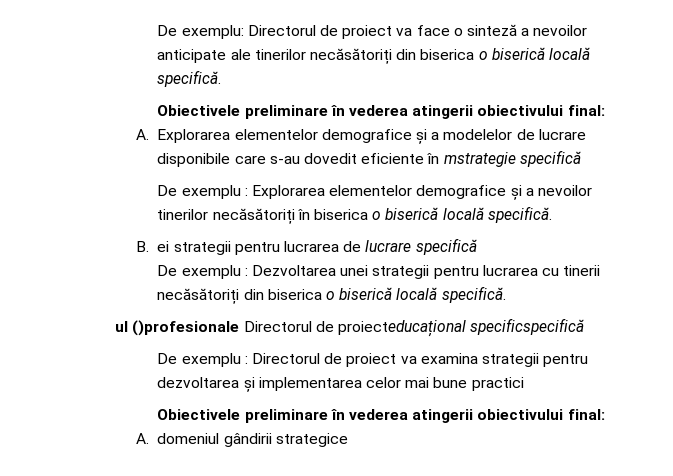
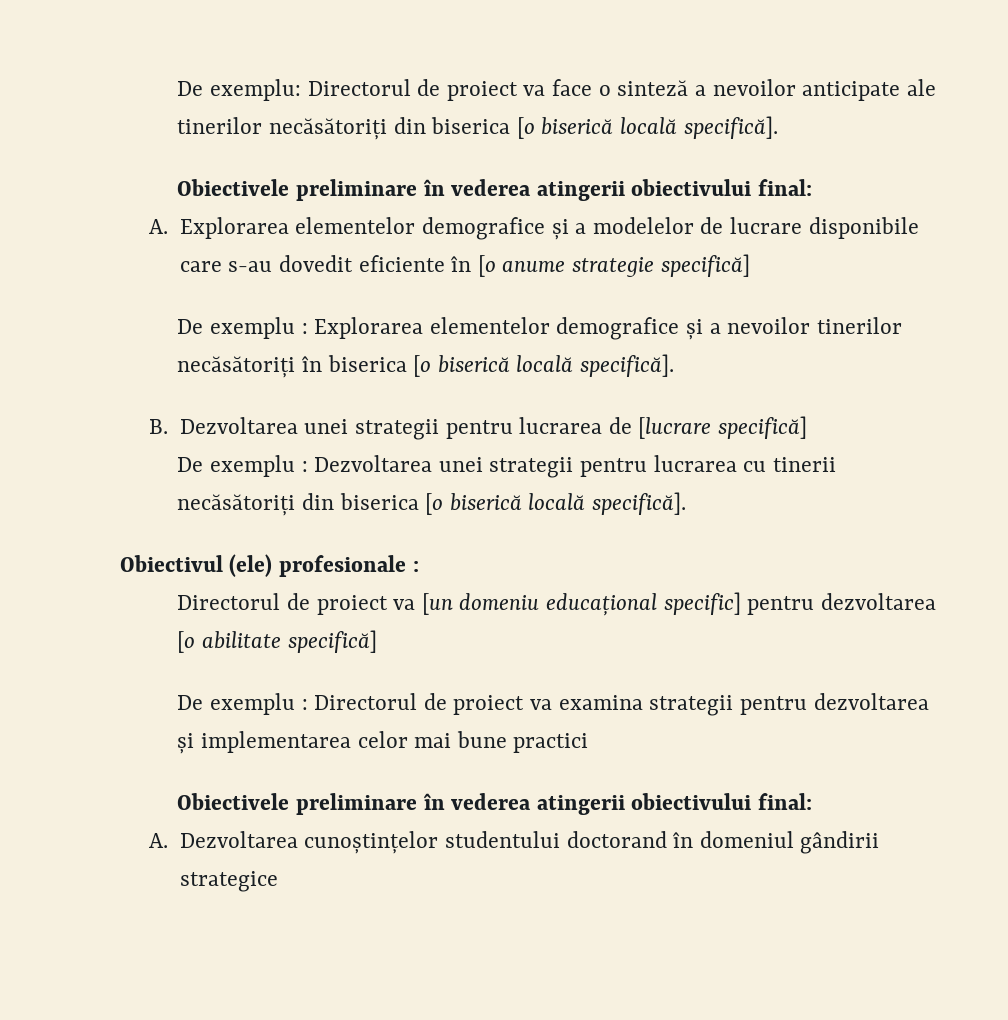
- De exemplu: Directorul de proiect va face o sinteză a nevoilor anticipate ale tinerilor necăsătoriți din biserica o biserică locală specifică.
+ De exemplu: Directorul de proiect va face o sinteză a nevoilor anticipate ale tinerilor necăsătoriți din biserica [o biserică locală specifică].
- A. Explorarea elementelor demografice și a modelelor de lucrare disponibile care s-au dovedit eficiente în mstrategie specifică
+ A. Explorarea elementelor demografice și a modelelor de lucrare disponibile care s-au dovedit eficiente în [o anume strategie specifică]
- De exemplu : Explorarea elementelor demografice și a nevoilor tinerilor necăsătoriți în biserica o biserică locală specifică.
+ De exemplu : Explorarea elementelor demografice și a nevoilor tinerilor necăsătoriți în biserica [o biserică locală specifică].
- B. ei strategii pentru lucrarea de lucrare specifică
+ B. Dezvoltarea unei strategii pentru lucrarea de [lucrare specifică]
- De exemplu : Dezvoltarea unei strategii pentru lucrarea cu tinerii necăsătoriți din biserica o biserică locală specifică.
- ul ()profesionale Directorul de proiecteducațional specificspecifică
+ De exemplu : Dezvoltarea unei strategii pentru lucrarea cu tinerii necăsătoriți din biserica [o biserică locală specifică].
+ Obiectivul (ele) profesionale :
+ Directorul de proiect va [un domeniu educațional specific] pentru dezvoltarea [o abilitate specifică]
- A. domeniul gândirii strategice
+ A. Dezvoltarea cunoștințelor studentului doctorand în domeniul gândirii strategice

